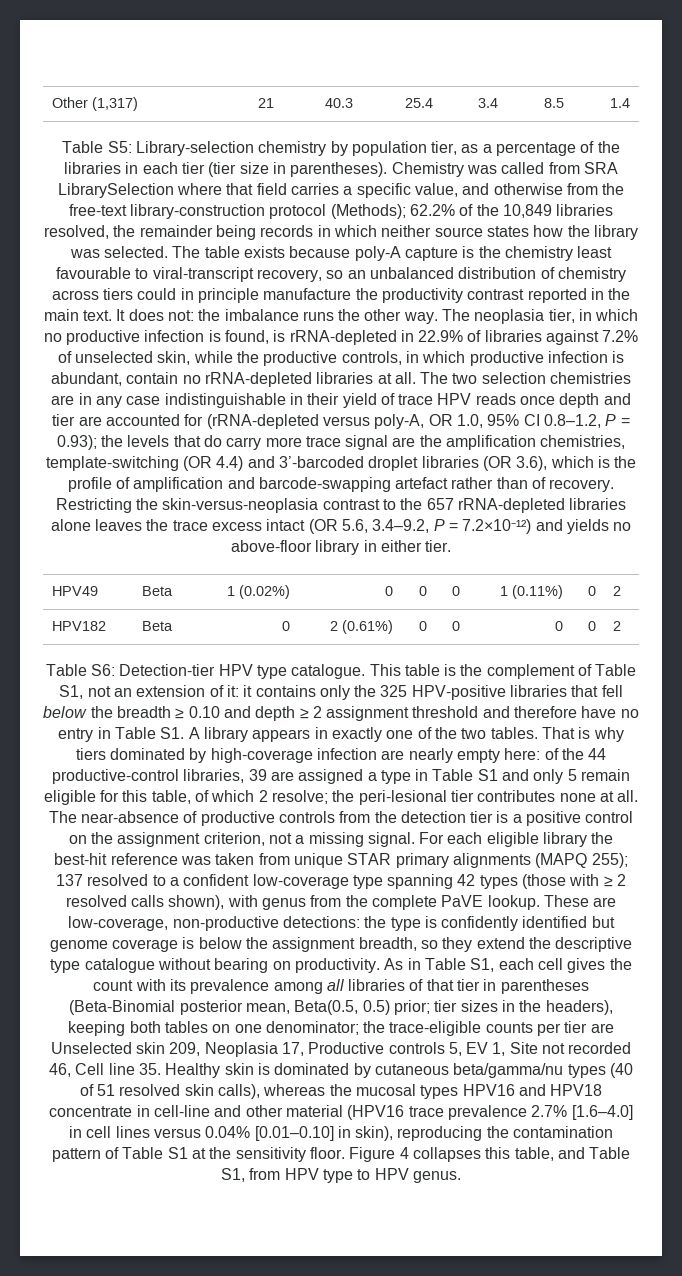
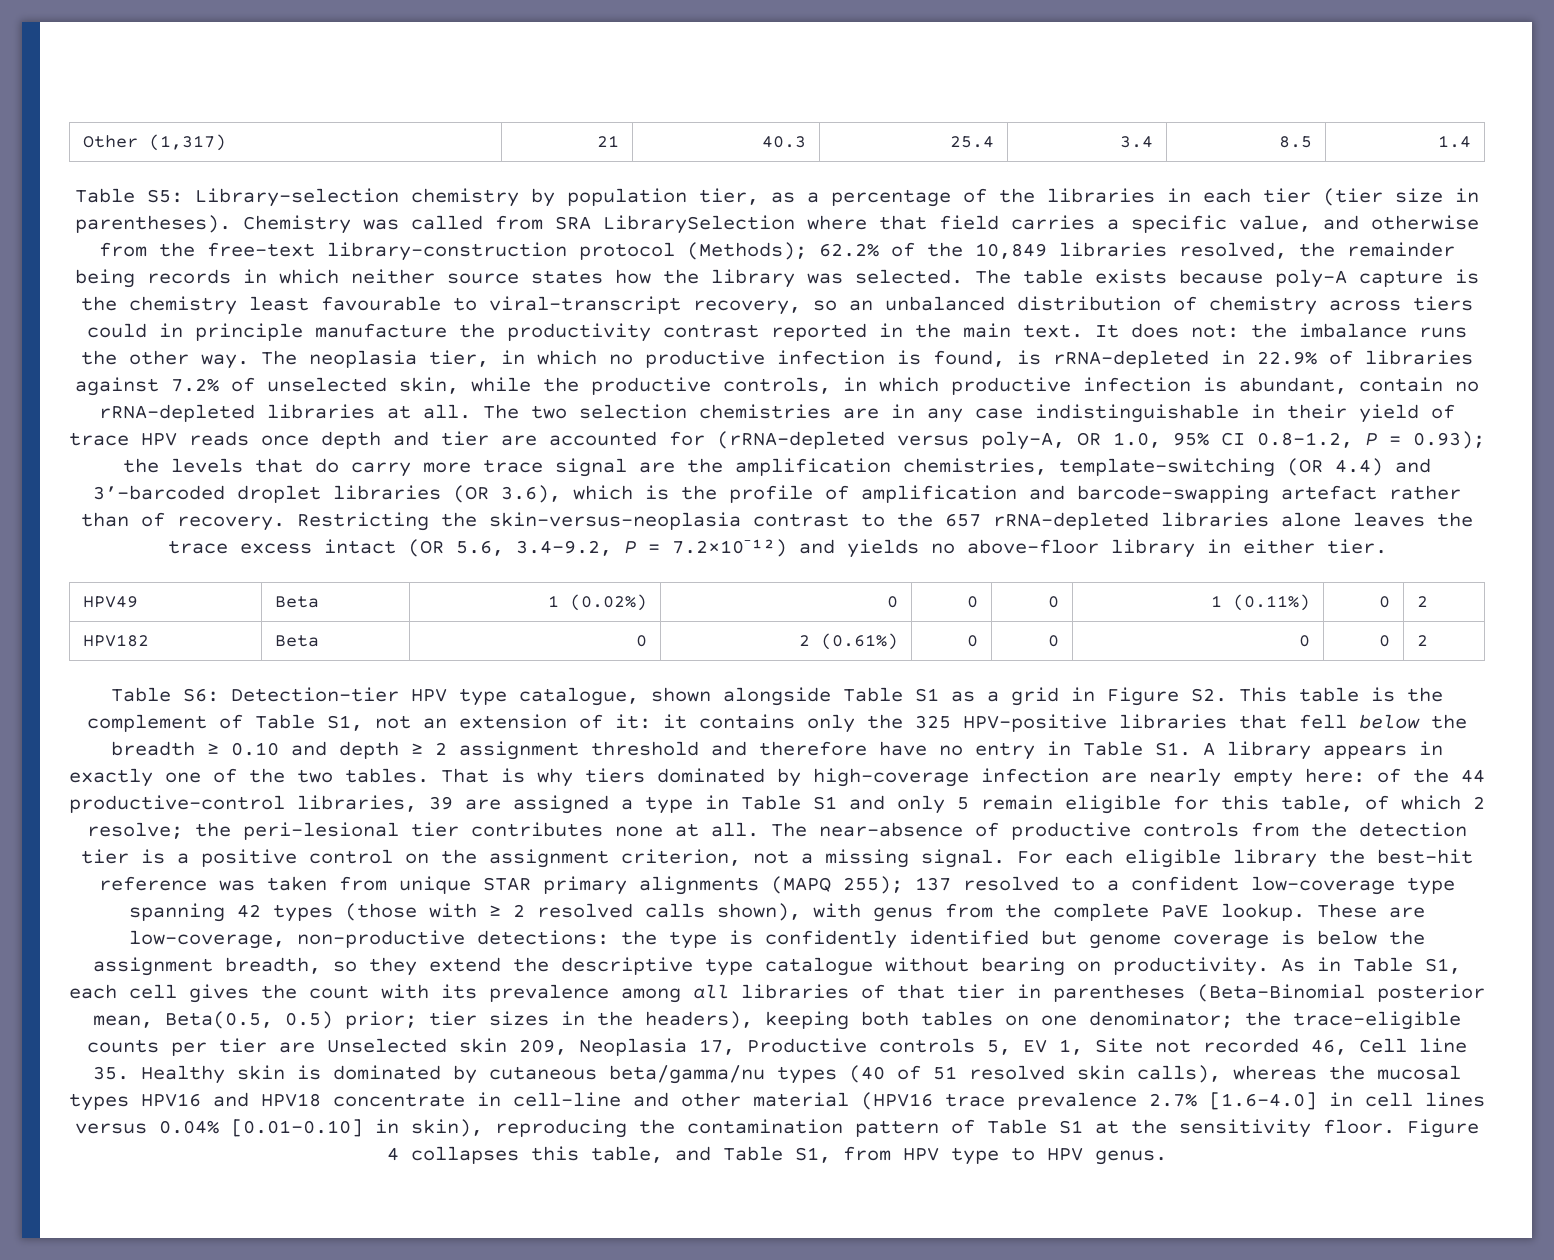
- Table S6: Detection-tier HPV type catalogue. This table is the complement of Table S1, not an extension of it: it contains only the 325 HPV-positive libraries that fell below the breadth ≥ 0.10 and depth ≥ 2 assignment threshold and therefore have no entry in Table S1. A library appears in exactly one of the two tables.
+ Table S6: Detection-tier HPV type catalogue, shown alongside Table S1 as a grid in Figure S2. This table is the complement of Table S1, not an extension of it: it contains only the 325 HPV-positive libraries that fell below the breadth ≥ 0.10 and depth ≥ 2 assignment threshold and therefore have no entry in Table S1. A library appears in exactly one of the two tables.

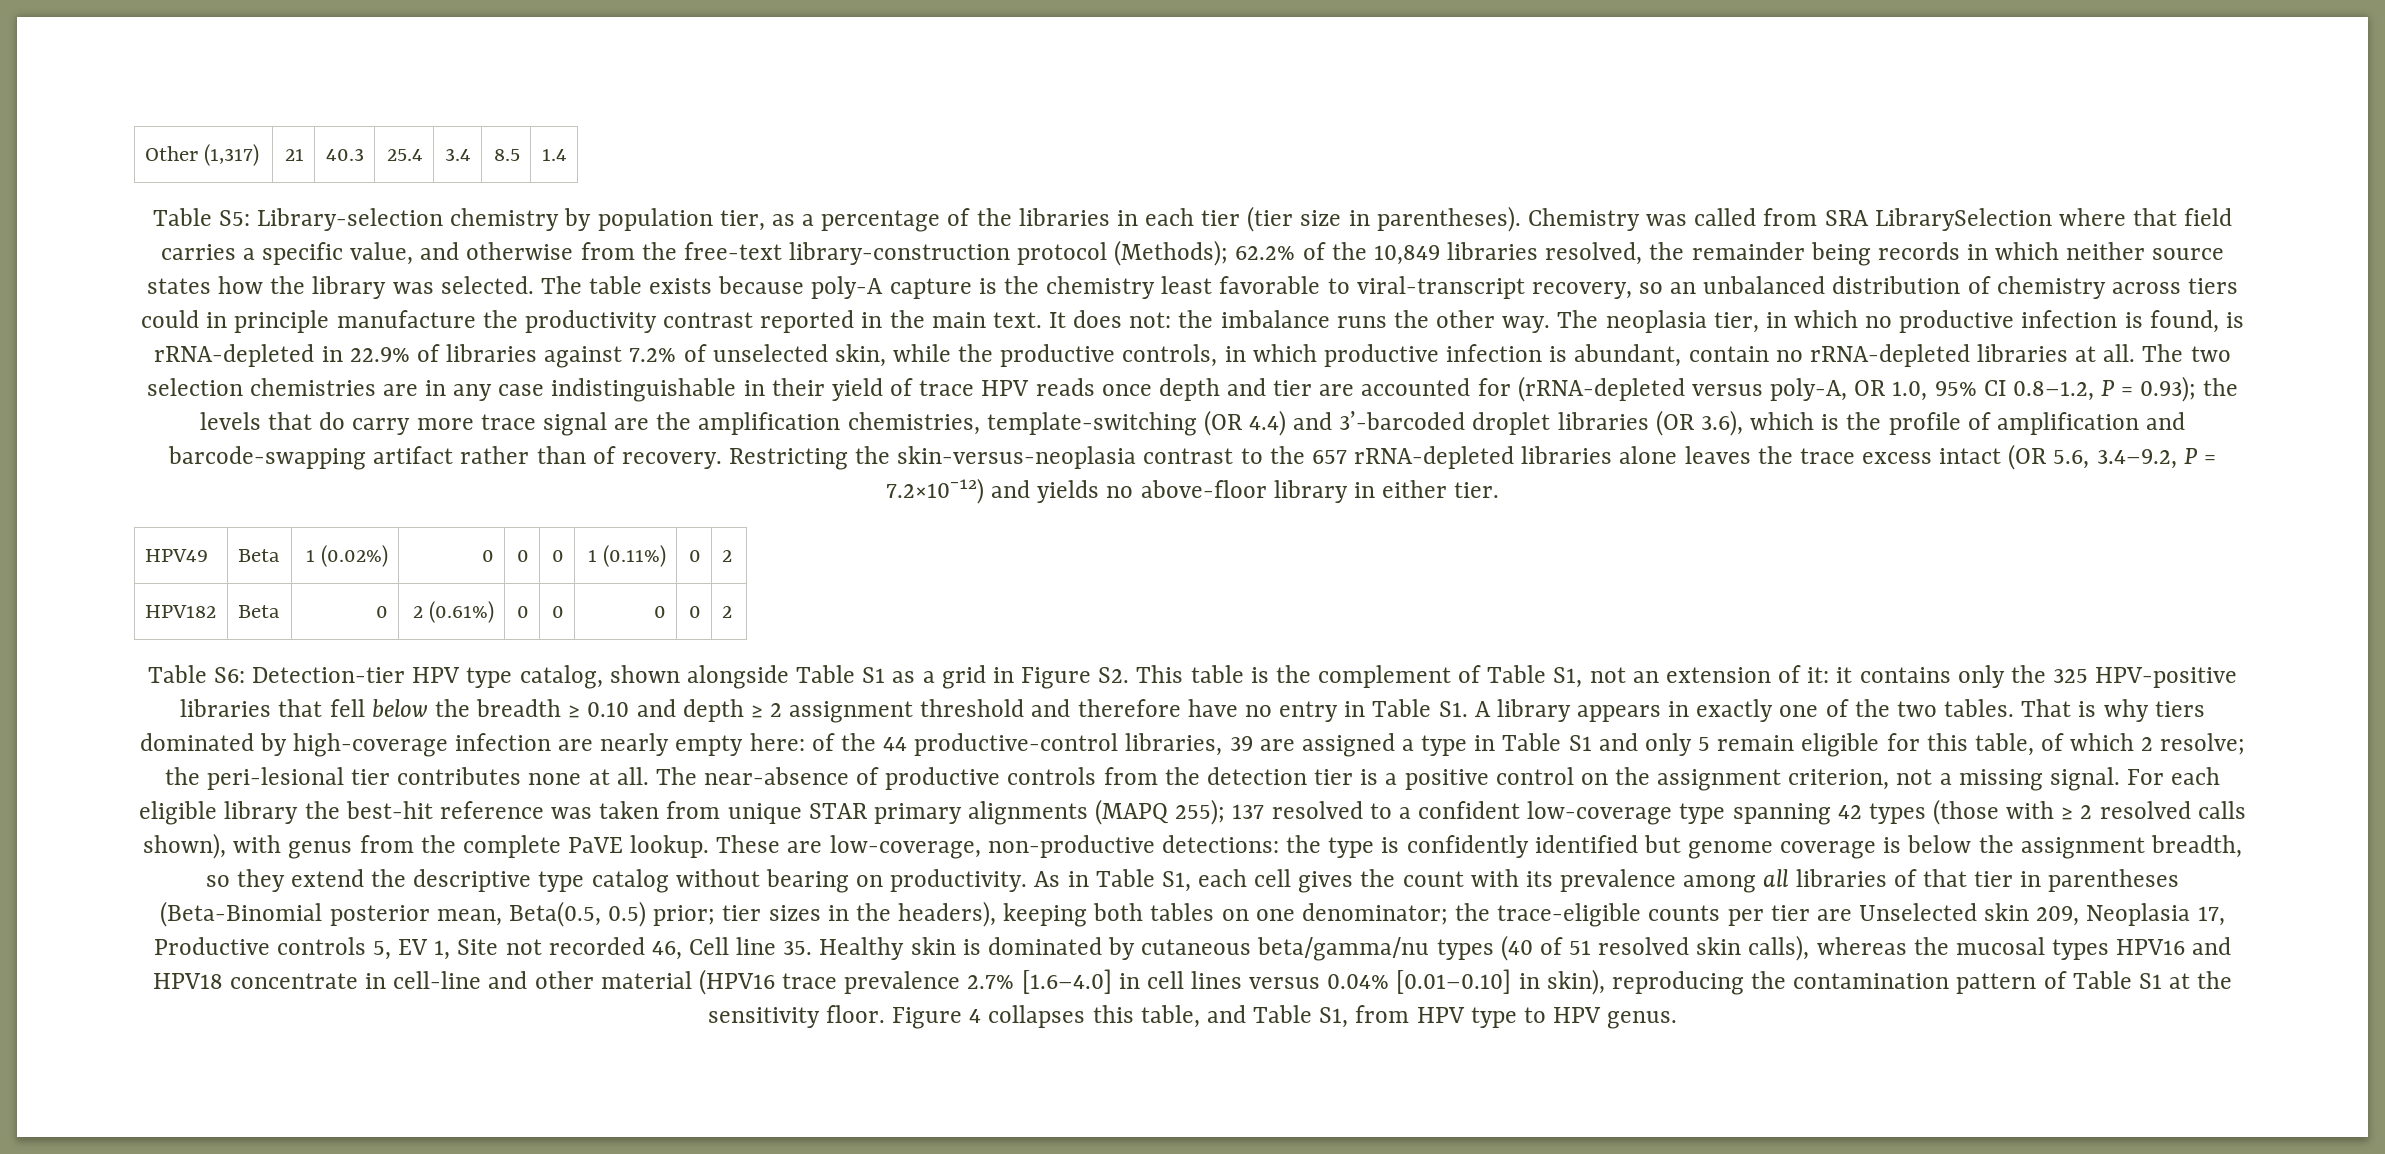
- The table exists because poly-A capture is the chemistry least favourable to viral-transcript recovery, so an unbalanced distribution of chemistry across tiers could in principle manufacture the productivity contrast reported in the main text.
+ The table exists because poly-A capture is the chemistry least favorable to viral-transcript recovery, so an unbalanced distribution of chemistry across tiers could in principle manufacture the productivity contrast reported in the main text.
- the levels that do carry more trace signal are the amplification chemistries, template-switching (OR 4.4) and 3’-barcoded droplet libraries (OR 3.6), which is the profile of amplification and barcode-swapping artefact rather than of recovery.
+ the levels that do carry more trace signal are the amplification chemistries, template-switching (OR 4.4) and 3’-barcoded droplet libraries (OR 3.6), which is the profile of amplification and barcode-swapping artifact rather than of recovery.
- Detection-tier HPV type catalogue, shown alongside Table S1 as a grid in Figure S2. This table is the complement of Table S1, not an extension of it:
+ Detection-tier HPV type catalog, shown alongside Table S1 as a grid in Figure S2. This table is the complement of Table S1, not an extension of it:
- These are low-coverage, non-productive detections: the type is confidently identified but genome coverage is below the assignment breadth, so they extend the descriptive type catalogue without bearing on productivity.
+ These are low-coverage, non-productive detections: the type is confidently identified but genome coverage is below the assignment breadth, so they extend the descriptive type catalog without bearing on productivity.

